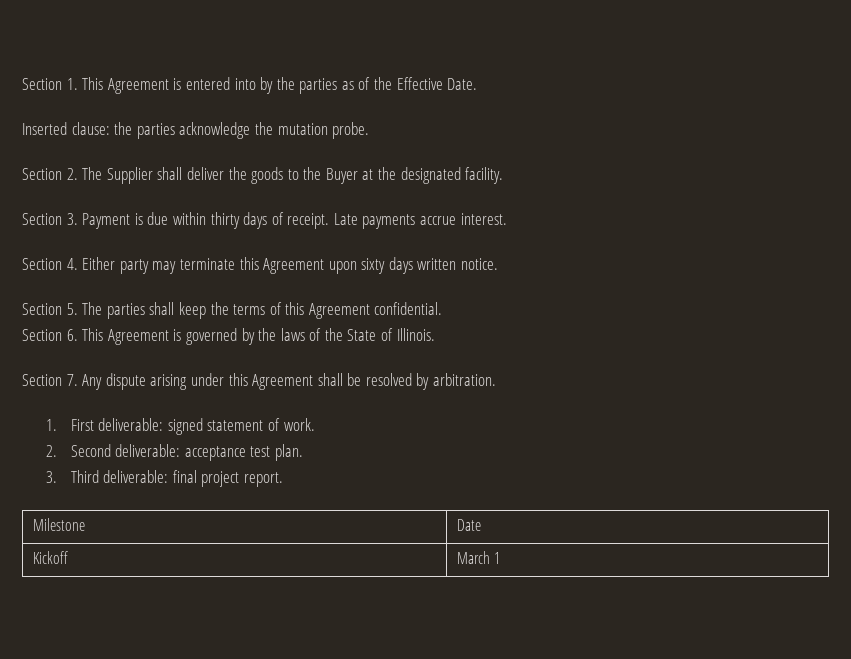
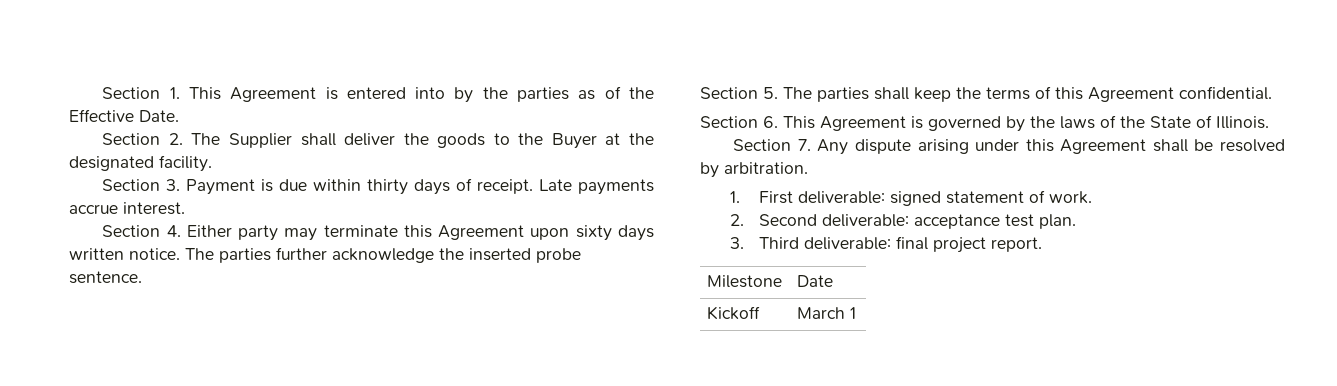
- Inserted clause: the parties acknowledge the mutation probe.
+ The parties further acknowledge the inserted probe sentence.

